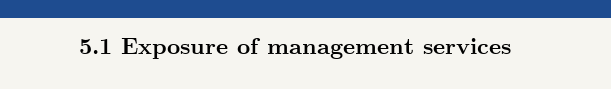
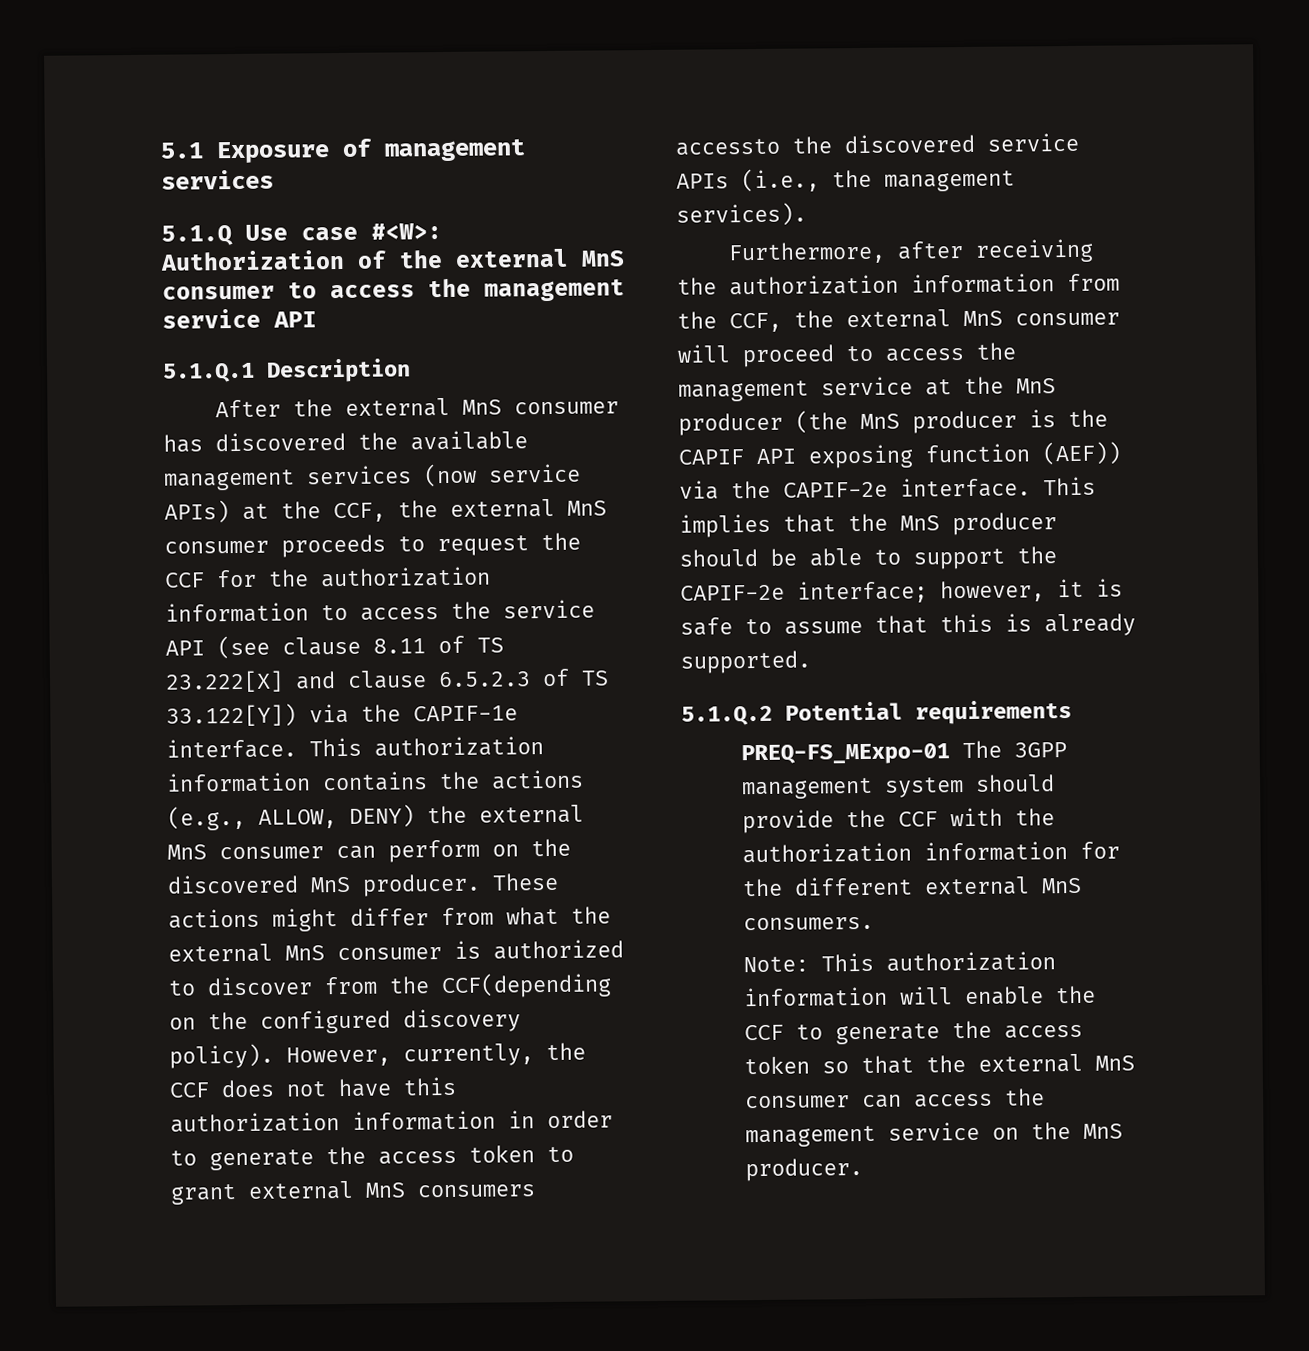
+ 5.1.Q Use case #<W>: Authorization of the external MnS consumer to access the management service API
+ 5.1.Q.1 Description
+ After the external MnS consumer has discovered the available management services (now service APIs) at the CCF, the external MnS consumer proceeds to request the CCF for the authorization information to access the service API (see clause 8.11 of TS 23.222[X] and clause 6.5.2.3 of TS 33.122[Y]) via the CAPIF-1e interface. This authorization information contains the actions (e.g., ALLOW, DENY) the external MnS consumer can perform on the discovered MnS producer. These actions might differ from what the external MnS consumer is authorized to discover from the CCF(depending on the configured discovery policy). However, currently, the CCF does not have this authorization information in order to generate the access token to grant external MnS consumers accessto the discovered service APIs (i.e., the management services).
+ Furthermore, after receiving the authorization information from the CCF, the external MnS consumer will proceed to access the management service at the MnS producer (the MnS producer is the CAPIF API exposing function (AEF)) via the CAPIF-2e interface. This implies that the MnS producer should be able to support the CAPIF-2e interface; however, it is safe to assume that this is already supported.
+ 5.1.Q.2 Potential requirements
+ PREQ-FS_MExpo-01 The 3GPP management system should provide the CCF with the authorization information for the different external MnS consumers.
+ Note: This authorization information will enable the CCF to generate the access token so that the external MnS consumer can access the management service on the MnS producer.

